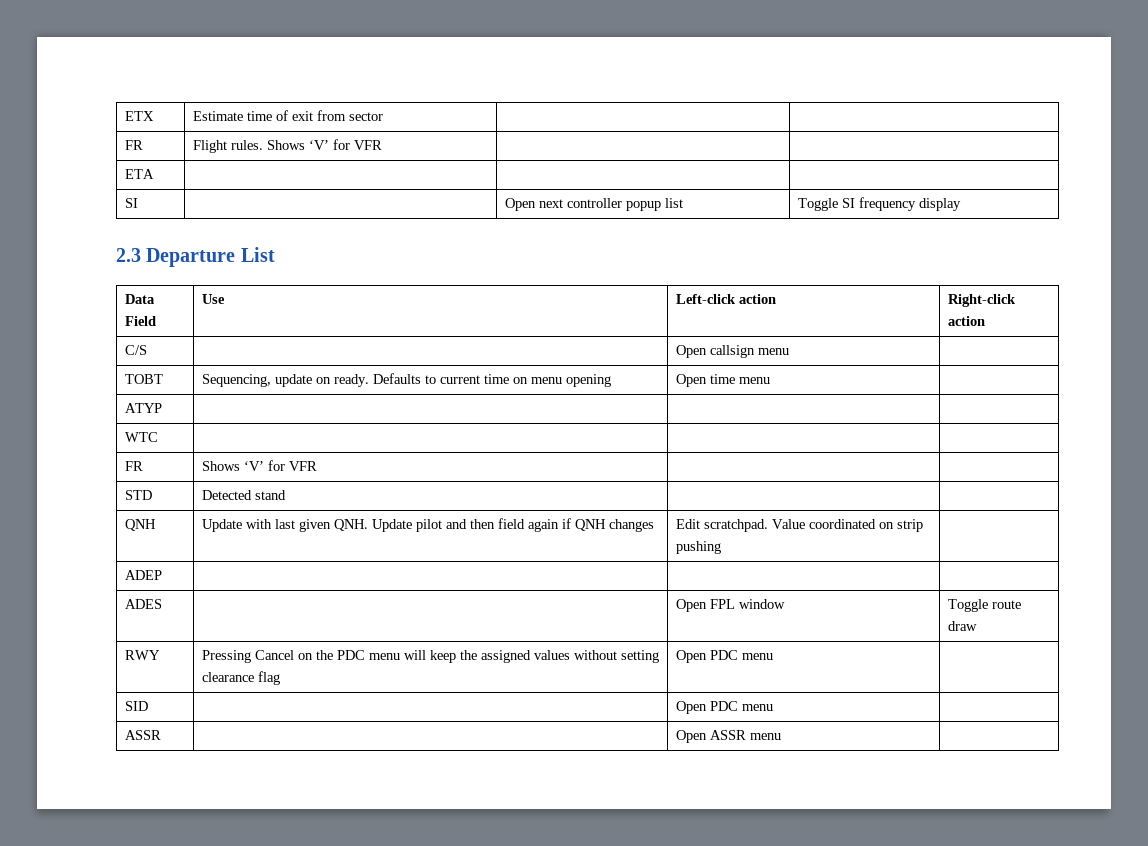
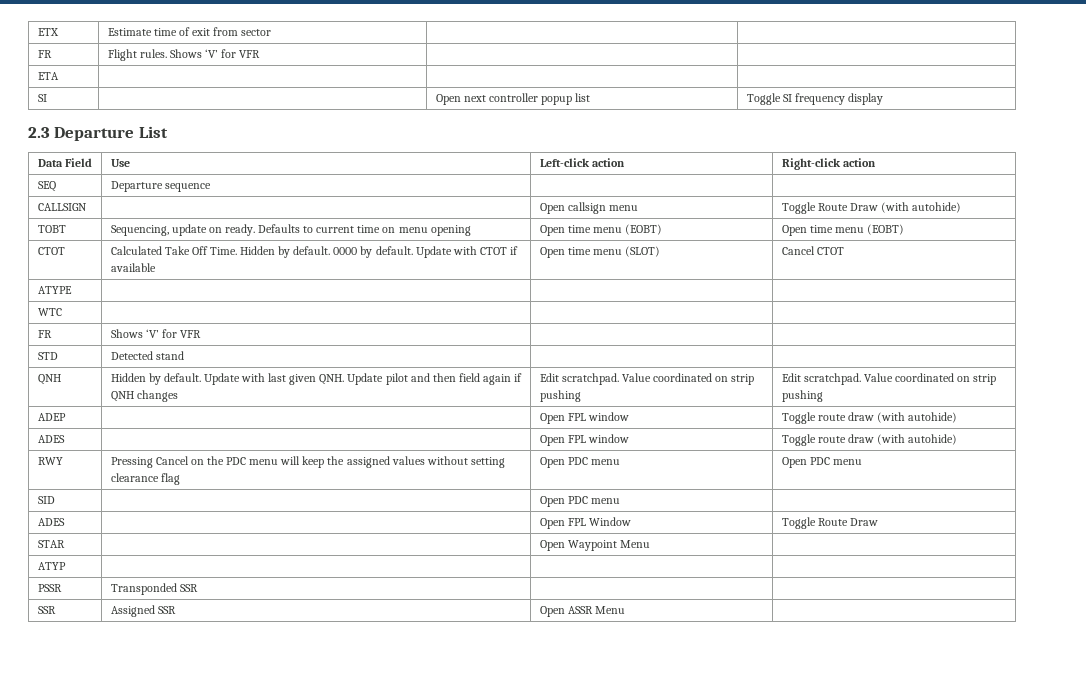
- C/S | | Open callsign menu |
+ SEQ | Departure sequence | |
+ CALLSIGN | | Open callsign menu | Toggle Route Draw (with autohide)
- TOBT | Sequencing, update on ready. Defaults to current time on menu opening | Open time menu |
- ATYP | | |
+ TOBT | Sequencing, update on ready. Defaults to current time on menu opening | Open time menu (EOBT) | Open time menu (EOBT)
+ CTOT | Calculated Take Off Time. Hidden by default. 0000 by default. Update with CTOT if available | Open time menu (SLOT) | Cancel CTOT
+ ATYPE | | |
- QNH | Update with last given QNH. Update pilot and then field again if QNH changes | Edit scratchpad. Value coordinated on strip pushing |
- ADEP | | |
+ QNH | Hidden by default. Update with last given QNH. Update pilot and then field again if QNH changes | Edit scratchpad. Value coordinated on strip pushing | Edit scratchpad. Value coordinated on strip pushing
+ ADEP | | Open FPL window | Toggle route draw (with autohide)
- ADES | | Open FPL window | Toggle route draw
+ ADES | | Open FPL window | Toggle route draw (with autohide)
- RWY | Pressing Cancel on the PDC menu will keep the assigned values without setting clearance flag | Open PDC menu |
+ RWY | Pressing Cancel on the PDC menu will keep the assigned values without setting clearance flag | Open PDC menu | Open PDC menu
- ASSR | | Open ASSR menu |
+ ADES | | Open FPL Window | Toggle Route Draw
+ STAR | | Open Waypoint Menu |
+ ATYP | | |
+ PSSR | Transponded SSR | |
+ SSR | Assigned SSR | Open ASSR Menu |

